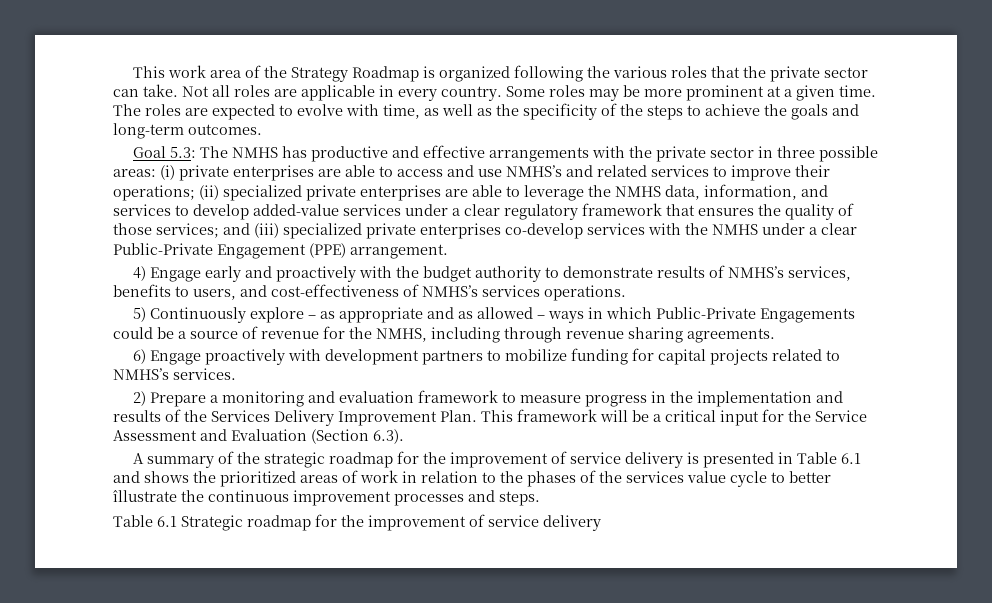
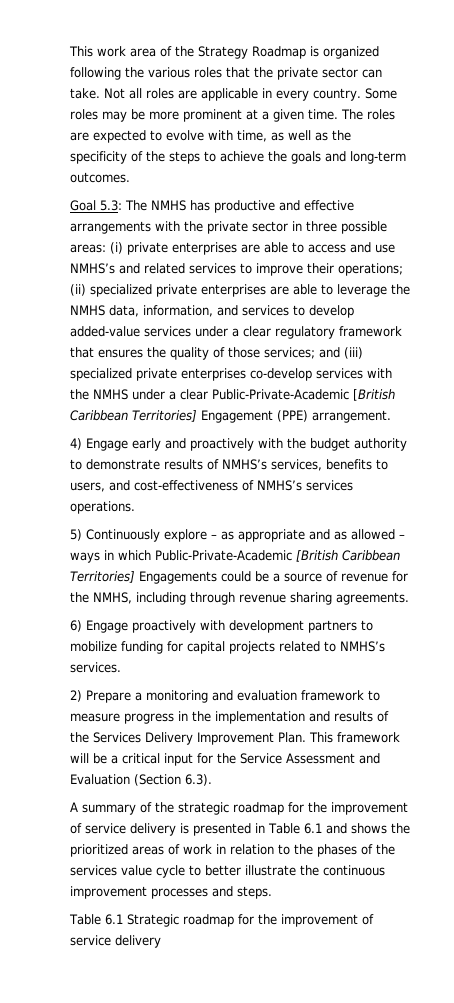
- and (iii) specialized private enterprises co-develop services with the NMHS under a clear Public-Private Engagement (PPE) arrangement.
+ and (iii) specialized private enterprises co-develop services with the NMHS under a clear Public-Private-Academic [British Caribbean Territories] Engagement (PPE) arrangement.
- 5) Continuously explore – as appropriate and as allowed – ways in which Public-Private Engagements could be a source of revenue for the NMHS, including through revenue sharing agreements.
+ 5) Continuously explore – as appropriate and as allowed – ways in which Public-Private-Academic [British Caribbean Territories] Engagements could be a source of revenue for the NMHS, including through revenue sharing agreements.
- A summary of the strategic roadmap for the improvement of service delivery is presented in Table 6.1 and shows the prioritized areas of work in relation to the phases of the services value cycle to better îllustrate the continuous improvement processes and steps.
+ A summary of the strategic roadmap for the improvement of service delivery is presented in Table 6.1 and shows the prioritized areas of work in relation to the phases of the services value cycle to better illustrate the continuous improvement processes and steps.

